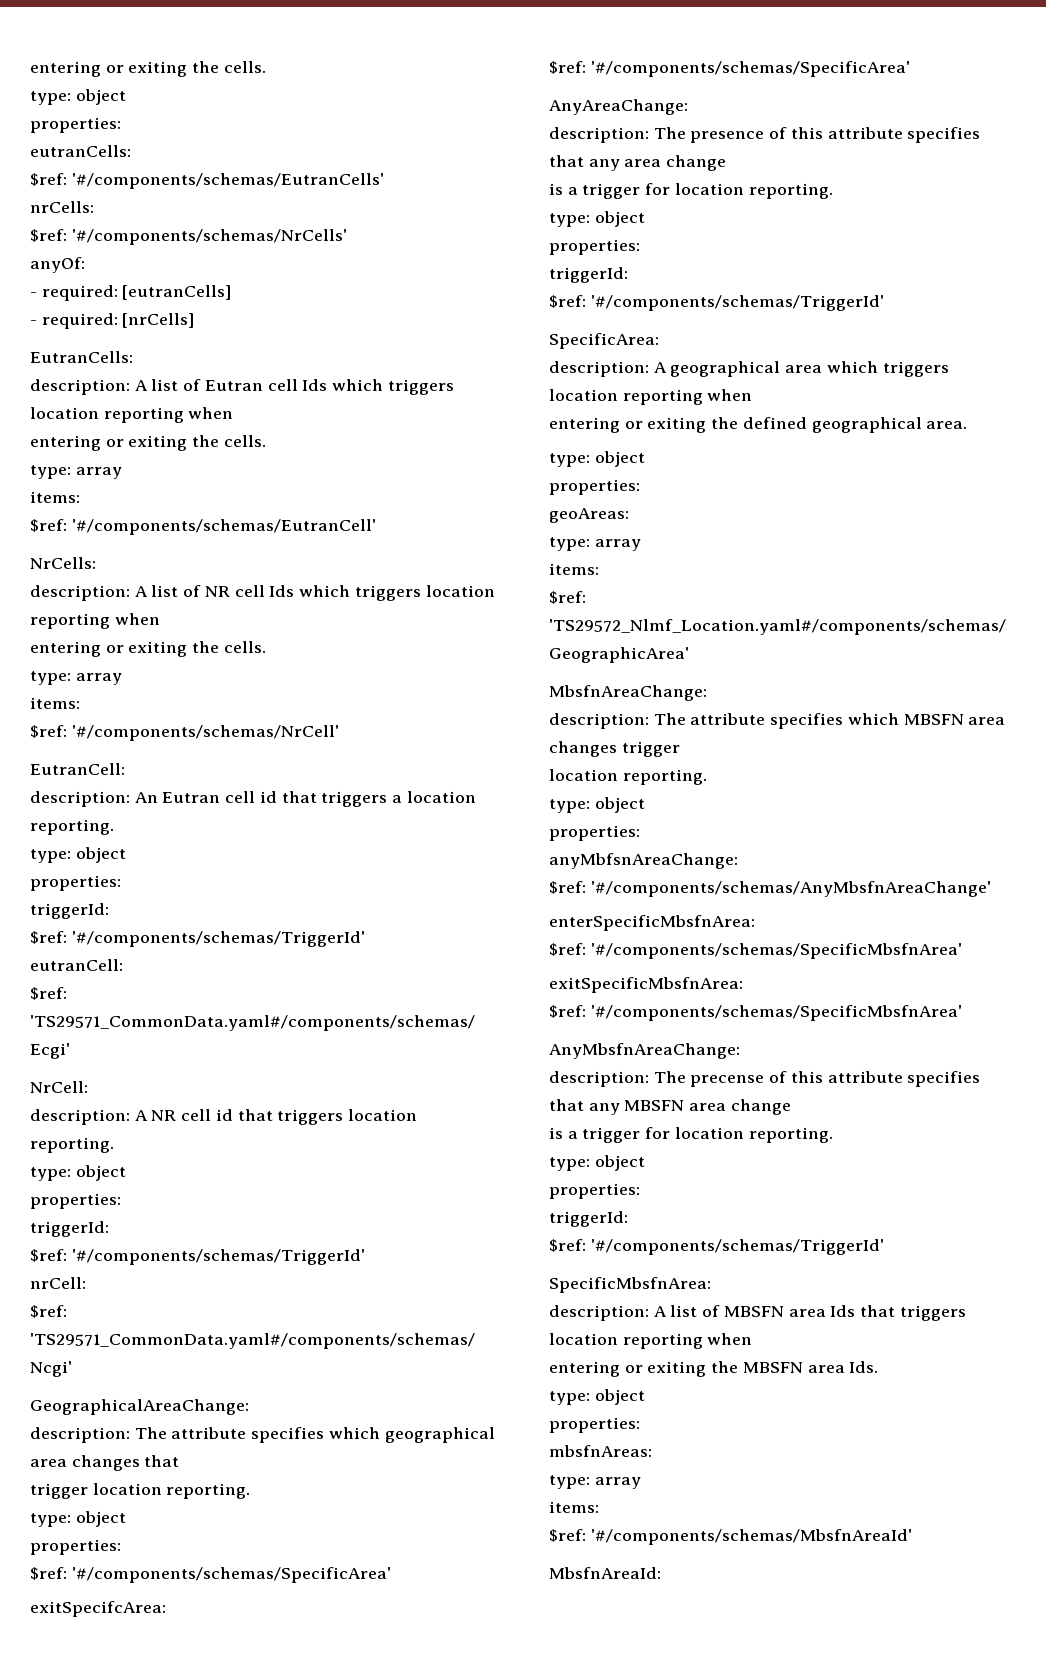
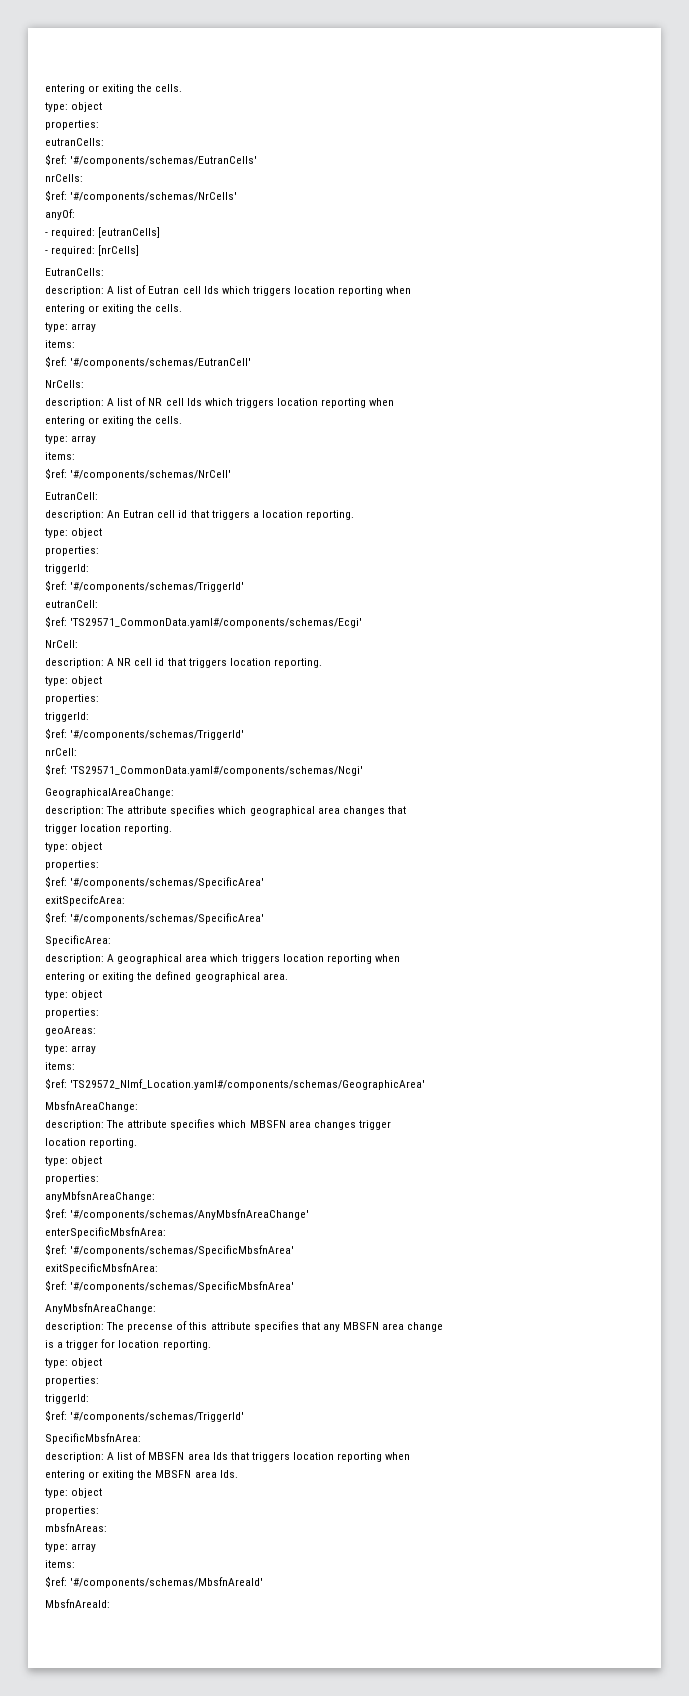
- AnyAreaChange:
- description: The presence of this attribute specifies that any area change
- is a trigger for location reporting.
- type: object
- properties:
- triggerId:
- $ref: '#/components/schemas/TriggerId'

